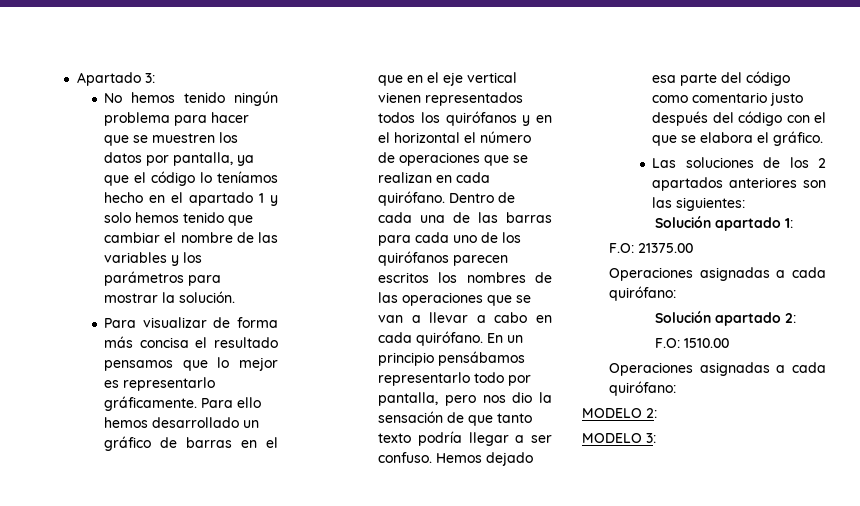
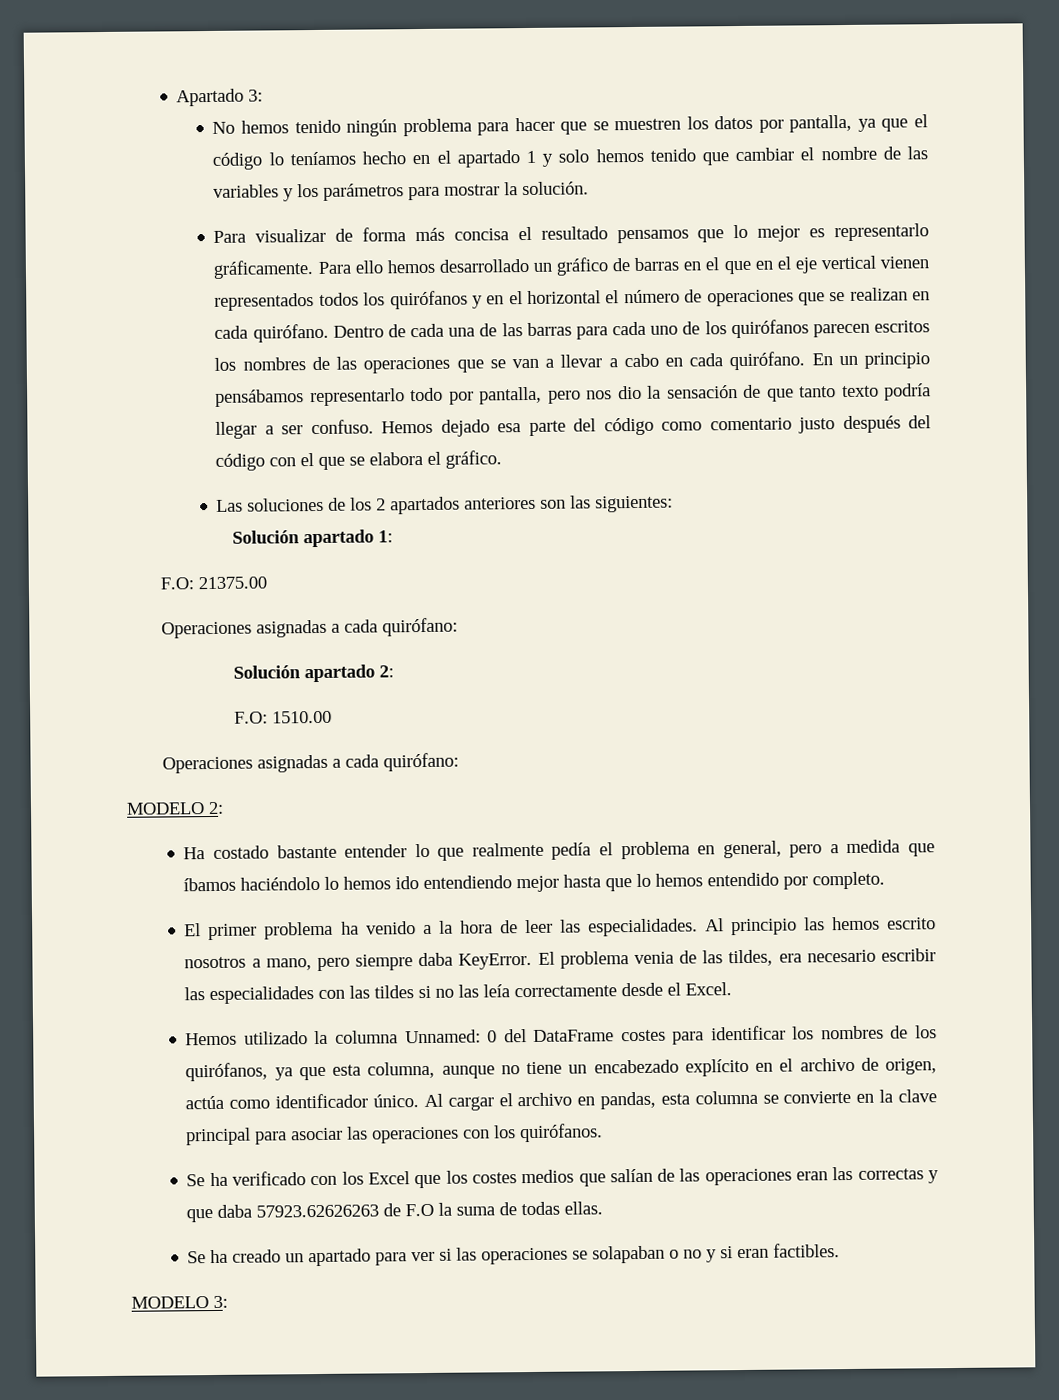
+ Ha costado bastante entender lo que realmente pedía el problema en general, pero a medida que íbamos haciéndolo lo hemos ido entendiendo mejor hasta que lo hemos entendido por completo.
+ El primer problema ha venido a la hora de leer las especialidades. Al principio las hemos escrito nosotros a mano, pero siempre daba KeyError. El problema venia de las tildes, era necesario escribir las especialidades con las tildes si no las leía correctamente desde el Excel.
+ Hemos utilizado la columna Unnamed: 0 del DataFrame costes para identificar los nombres de los quirófanos, ya que esta columna, aunque no tiene un encabezado explícito en el archivo de origen, actúa como identificador único. Al cargar el archivo en pandas, esta columna se convierte en la clave principal para asociar las operaciones con los quirófanos.
+ Se ha verificado con los Excel que los costes medios que salían de las operaciones eran las correctas y que daba 57923.62626263 de F.O la suma de todas ellas.
+ Se ha creado un apartado para ver si las operaciones se solapaban o no y si eran factibles.

